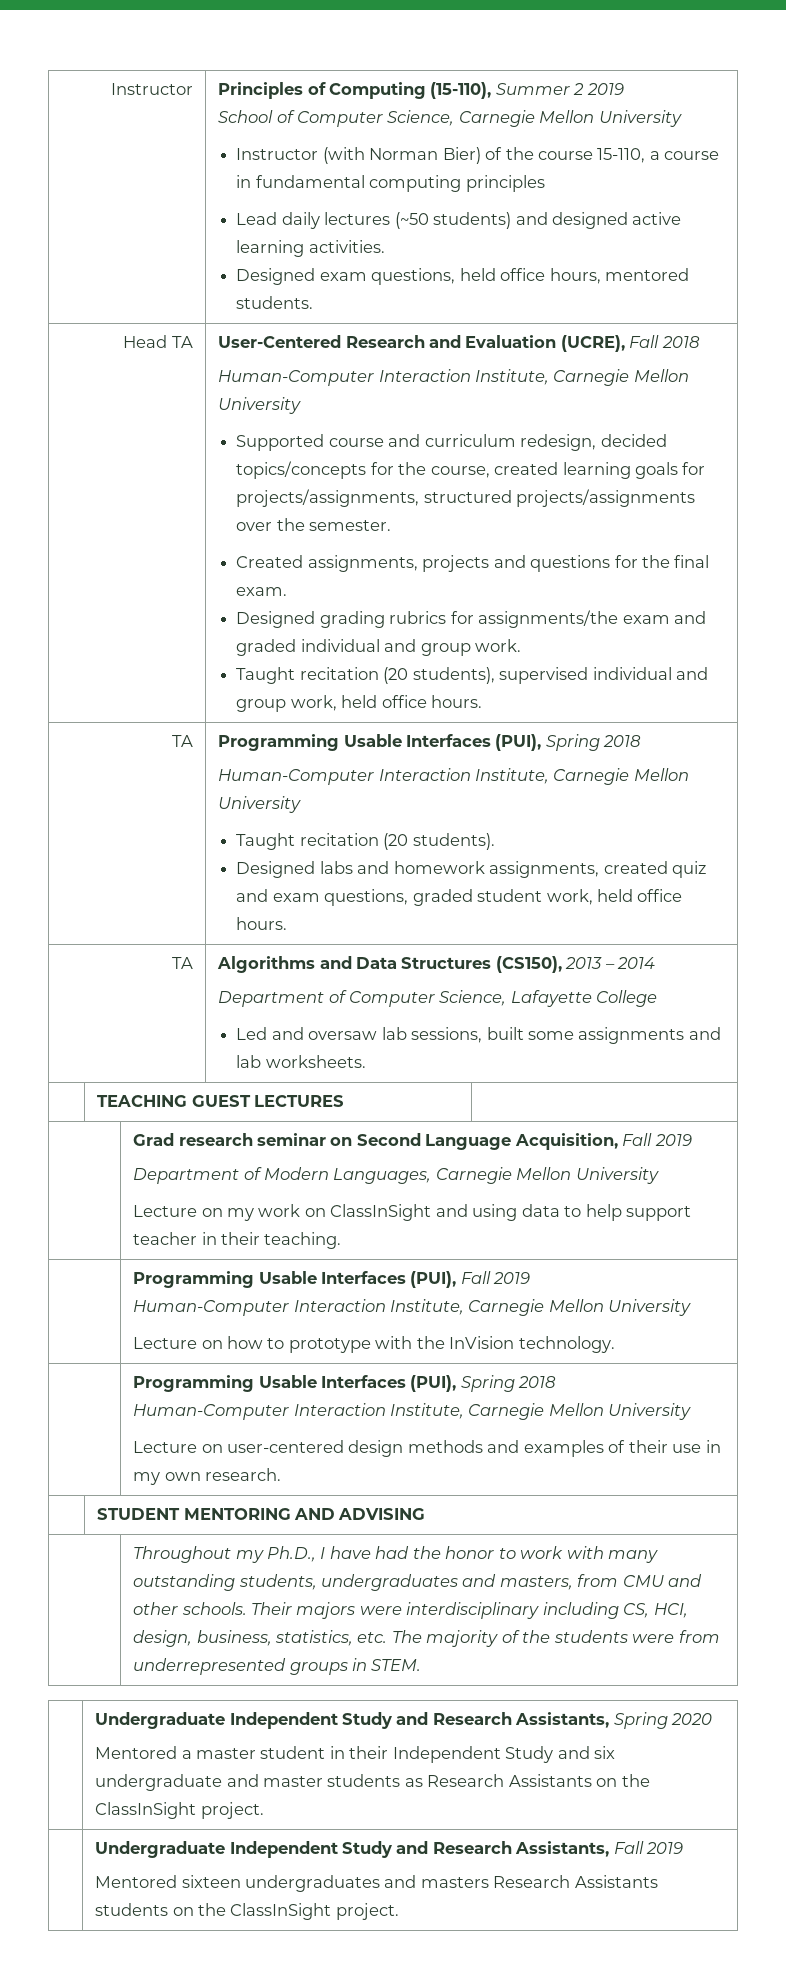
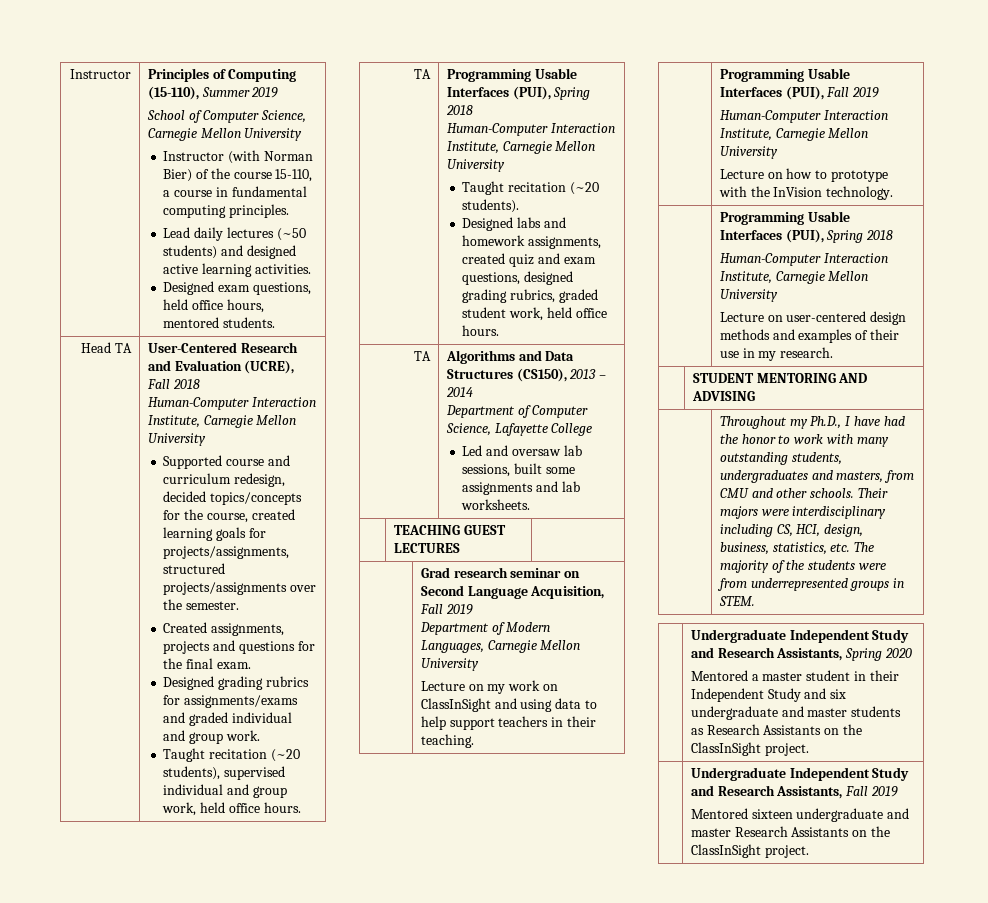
- Principles of Computing (15-110), Summer 2 2019
+ Principles of Computing (15-110), Summer 2019
- Instructor (with Norman Bier) of the course 15-110, a course in fundamental computing principles
+ Instructor (with Norman Bier) of the course 15-110, a course in fundamental computing principles.
- Designed grading rubrics for assignments/the exam and graded individual and group work.
+ Designed grading rubrics for assignments/exams and graded individual and group work.
- Taught recitation (20 students), supervised individual and group work, held office hours.
+ Taught recitation (~20 students), supervised individual and group work, held office hours.
  TA | Programming Usable Interfaces (PUI), Spring 2018
  Human-Computer Interaction Institute, Carnegie Mellon University
- Taught recitation (20 students).
- Designed labs and homework assignments, created quiz and exam questions, graded student work, held office hours.
+ Taught recitation (~20 students).
+ Designed labs and homework assignments, created quiz and exam questions, designed grading rubrics, graded student work, held office hours.
  | Grad research seminar on Second Language Acquisition, Fall 2019
  Department of Modern Languages, Carnegie Mellon University
- Lecture on my work on ClassInSight and using data to help support teacher in their teaching.
+ Lecture on my work on ClassInSight and using data to help support teachers in their teaching.
  | Programming Usable Interfaces (PUI), Fall 2019
  Human-Computer Interaction Institute, Carnegie Mellon University
  Lecture on how to prototype with the InVision technology.
  | Programming Usable Interfaces (PUI), Spring 2018
  Human-Computer Interaction Institute, Carnegie Mellon University
- Lecture on user-centered design methods and examples of their use in my own research.
+ Lecture on user-centered design methods and examples of their use in my research.
  | Undergraduate Independent Study and Research Assistants, Fall 2019
- Mentored sixteen undergraduates and masters Research Assistants students on the ClassInSight project.
+ Mentored sixteen undergraduate and master Research Assistants on the ClassInSight project.

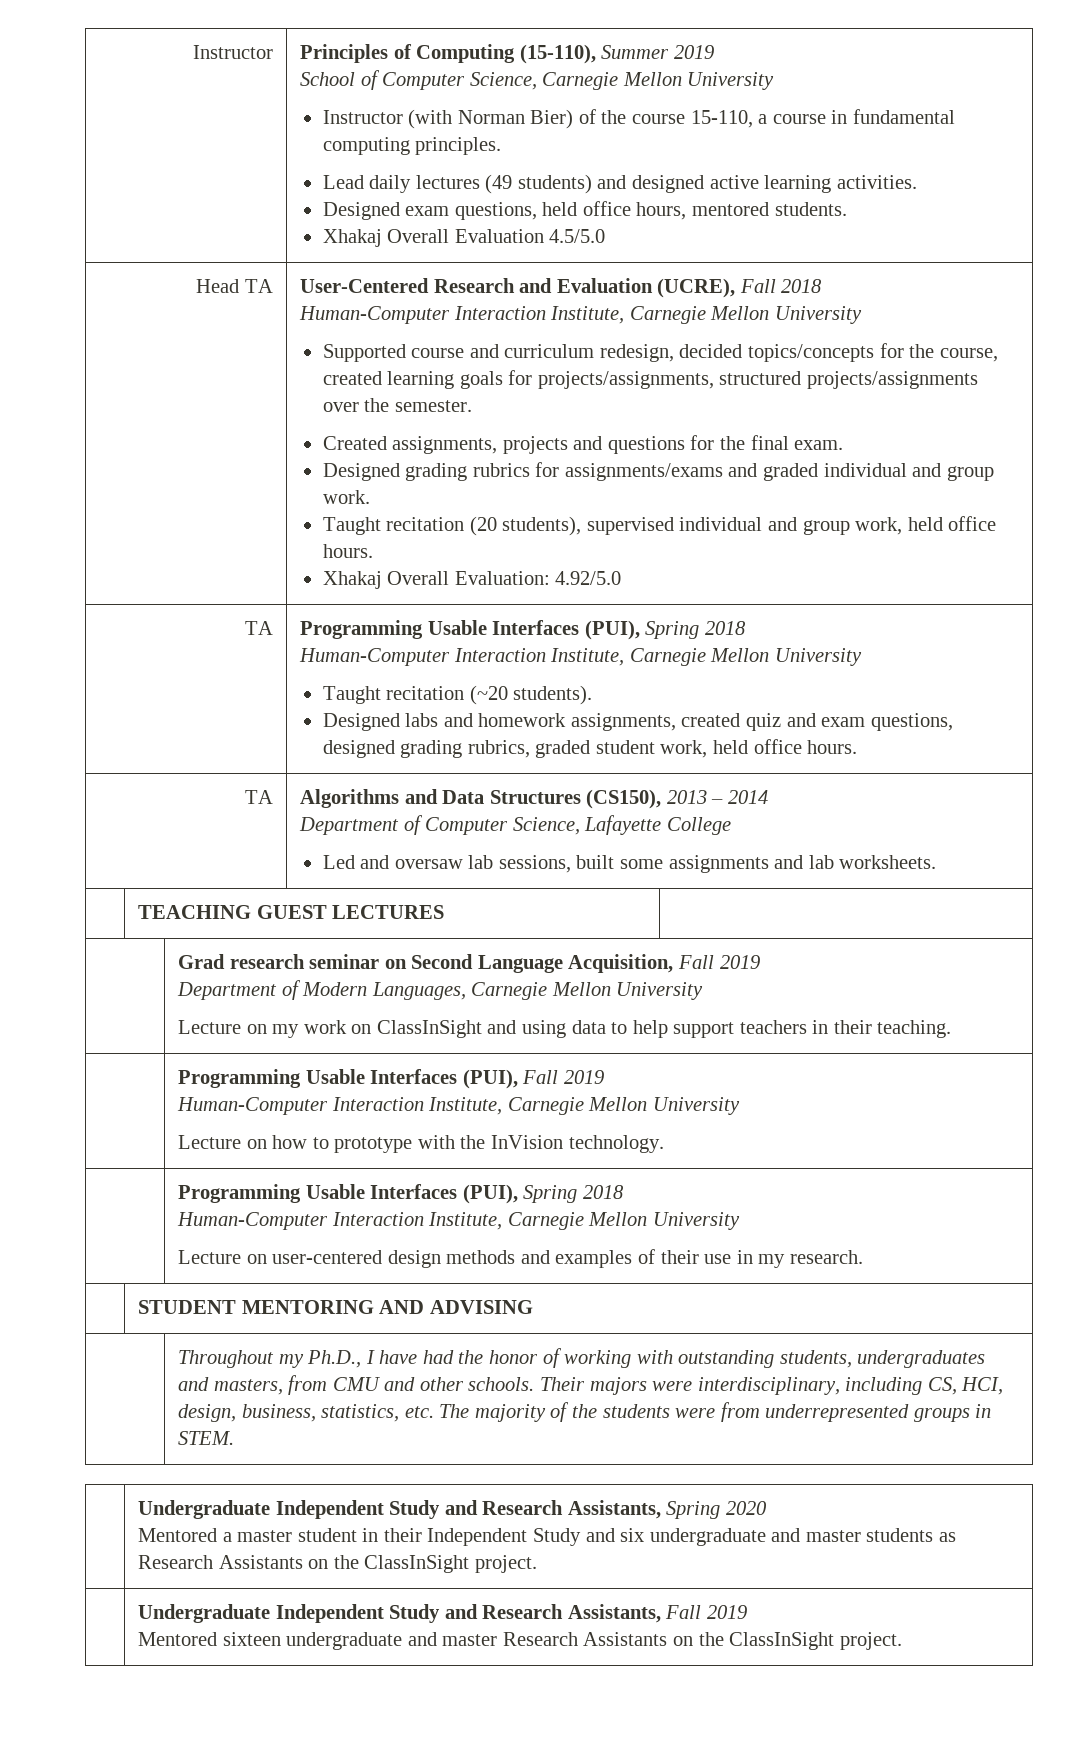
- Lead daily lectures (~50 students) and designed active learning activities.
+ Lead daily lectures (49 students) and designed active learning activities.
+ Xhakaj Overall Evaluation 4.5/5.0
- Taught recitation (~20 students), supervised individual and group work, held office hours.
+ Taught recitation (20 students), supervised individual and group work, held office hours.
+ Xhakaj Overall Evaluation: 4.92/5.0
- Throughout my Ph.D., I have had the honor to work with many outstanding students, undergraduates and masters, from CMU and other schools.
+ Throughout my Ph.D., I have had the honor of working with outstanding students, undergraduates and masters, from CMU and other schools.
- Their majors were interdisciplinary including CS, HCI, design, business, statistics, etc. The majority of the students were from underrepresented groups in STEM.
+ Their majors were interdisciplinary, including CS, HCI, design, business, statistics, etc. The majority of the students were from underrepresented groups in STEM.

